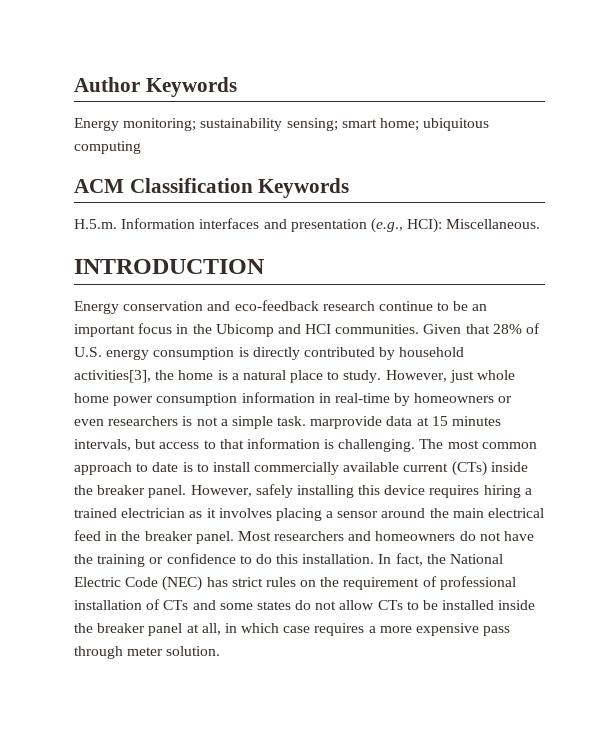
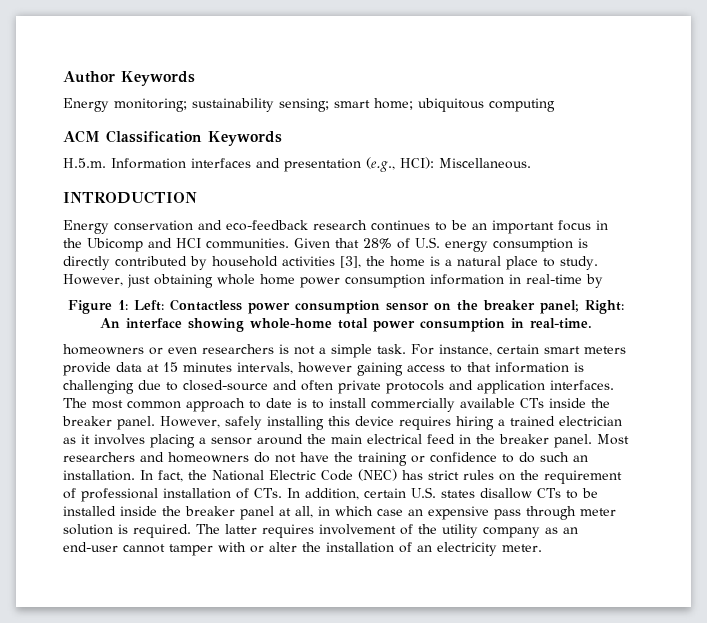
- Energy conservation and eco-feedback research continue to be an important focus in the Ubicomp and HCI communities.
+ Energy conservation and eco-feedback research continues to be an important focus in the Ubicomp and HCI communities.
- Given that 28% of U.S. energy consumption is directly contributed by household activities[3], the home is a natural place to study.
+ Given that 28% of U.S. energy consumption is directly contributed by household activities [3], the home is a natural place to study.
- However, just whole home power consumption information in real-time by homeowners or even researchers is not a simple task. marprovide data at 15 minutes intervals, but access to that information is challenging.
+ However, just obtaining whole home power consumption information in real-time by
+ Figure 1: Left: Contactless power consumption sensor on the breaker panel; Right: An interface showing whole-home total power consumption in real-time.
+ homeowners or even researchers is not a simple task. For instance, certain smart meters provide data at 15 minutes intervals, however gaining access to that information is challenging due to closed-source and often private protocols and application interfaces.
- The most common approach to date is to install commercially available current (CTs) inside the breaker panel.
+ The most common approach to date is to install commercially available CTs inside the breaker panel.
- Most researchers and homeowners do not have the training or confidence to do this installation.
+ Most researchers and homeowners do not have the training or confidence to do such an installation.
- In fact, the National Electric Code (NEC) has strict rules on the requirement of professional installation of CTs and some states do not allow CTs to be installed inside the breaker panel at all, in which case requires a more expensive pass through meter solution.
+ In fact, the National Electric Code (NEC) has strict rules on the requirement of professional installation of CTs. In addition, certain U.S. states disallow CTs to be installed inside the breaker panel at all, in which case an expensive pass through meter solution is required. The latter requires involvement of the utility company as an end-user cannot tamper with or alter the installation of an electricity meter.

